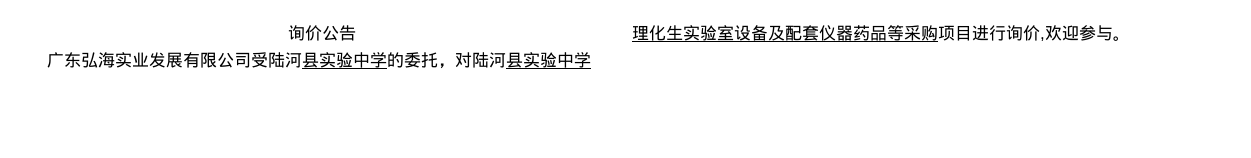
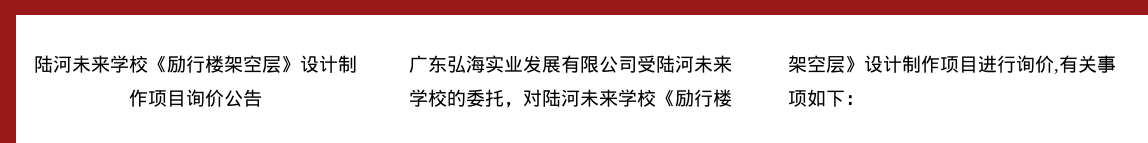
- 询价公告
+ 陆河未来学校《励行楼架空层》设计制作项目询价公告
- 广东弘海实业发展有限公司受陆河县实验中学的委托，对陆河县实验中学理化生实验室设备及配套仪器药品等采购项目进行询价,欢迎参与。
+ 广东弘海实业发展有限公司受陆河未来学校的委托，对陆河未来学校《励行楼架空层》设计制作项目进行询价,有关事项如下：

